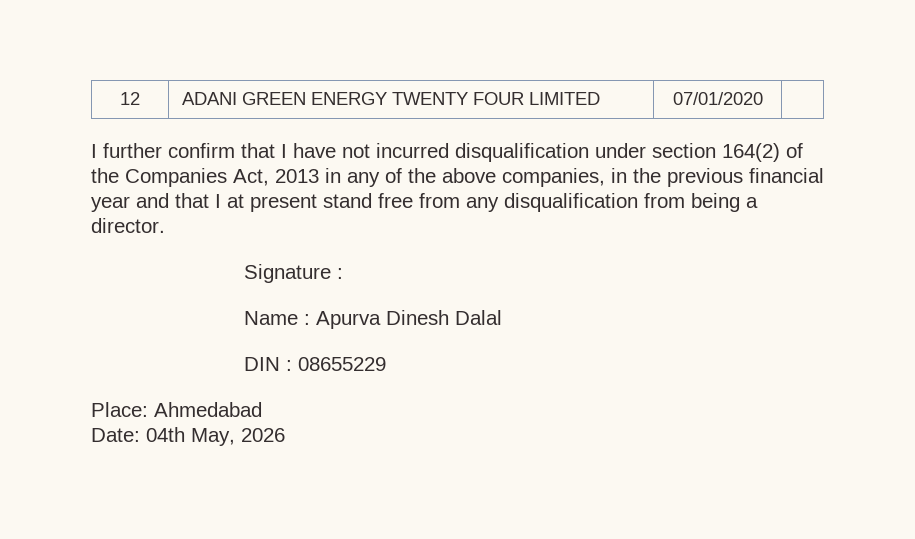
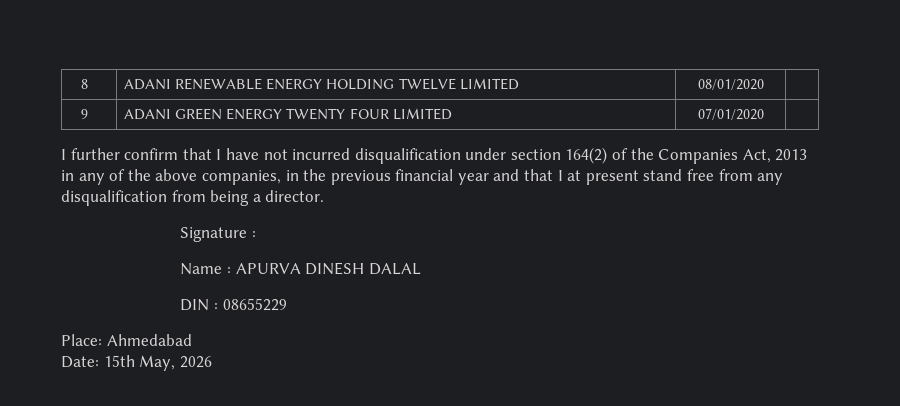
- 12 | ADANI GREEN ENERGY TWENTY FOUR LIMITED | 07/01/2020 |
+ 8 | ADANI RENEWABLE ENERGY HOLDING TWELVE LIMITED | 08/01/2020 |
+ 9 | ADANI GREEN ENERGY TWENTY FOUR LIMITED | 07/01/2020 |
- Name : Apurva Dinesh Dalal
+ Name : APURVA DINESH DALAL
- Date: 04th May, 2026
+ Date: 15th May, 2026

